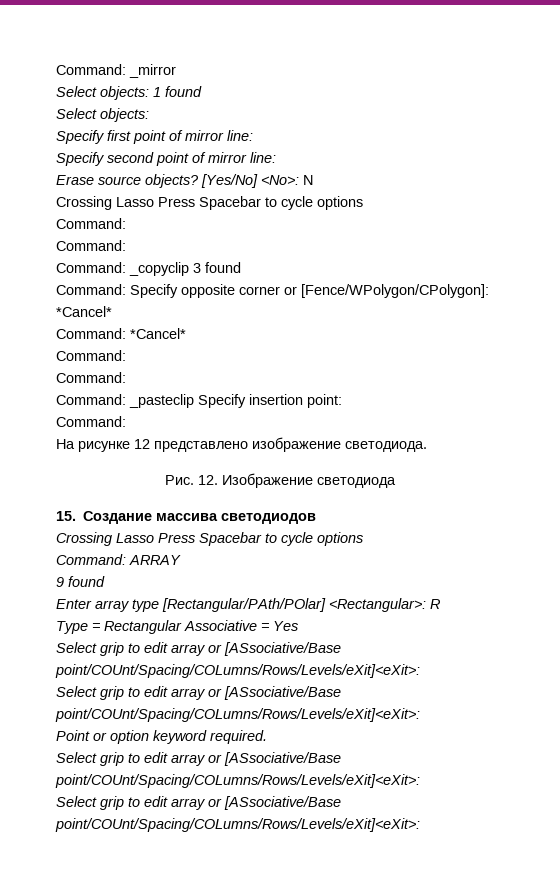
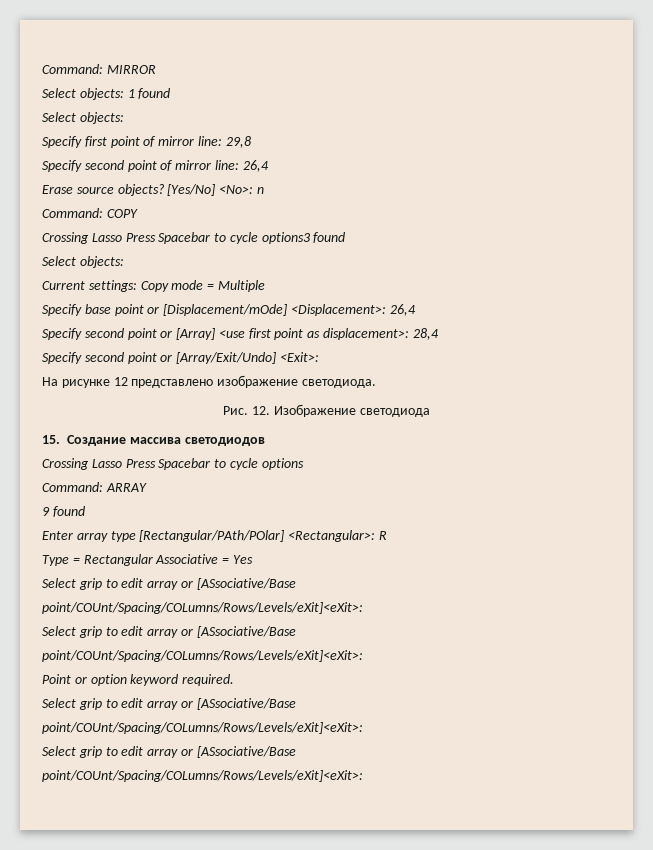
- Command: _mirror
+ Command: MIRROR
- Specify first point of mirror line:
+ Specify first point of mirror line: 29,8
- Specify second point of mirror line:
+ Specify second point of mirror line: 26,4
- [Yes/No] <No>: N
- Crossing Lasso Press Spacebar to cycle options
- Command:
- Command:
- Command: _copyclip 3 found
- Command: Specify opposite corner or [Fence/WPolygon/CPolygon]: *Cancel*
- Command: *Cancel*
- Command:
- Command:
- Command: _pasteclip Specify insertion point:
- Command:
+ [Yes/No] <No>: n
+ Command: COPY
+ Crossing Lasso Press Spacebar to cycle options3 found
+ Select objects:
+ Current settings: Copy mode = Multiple
+ Specify base point or [Displacement/mOde] <Displacement>: 26,4
+ Specify second point or [Array] <use first point as displacement>: 28,4
+ Specify second point or [Array/Exit/Undo] <Exit>:

